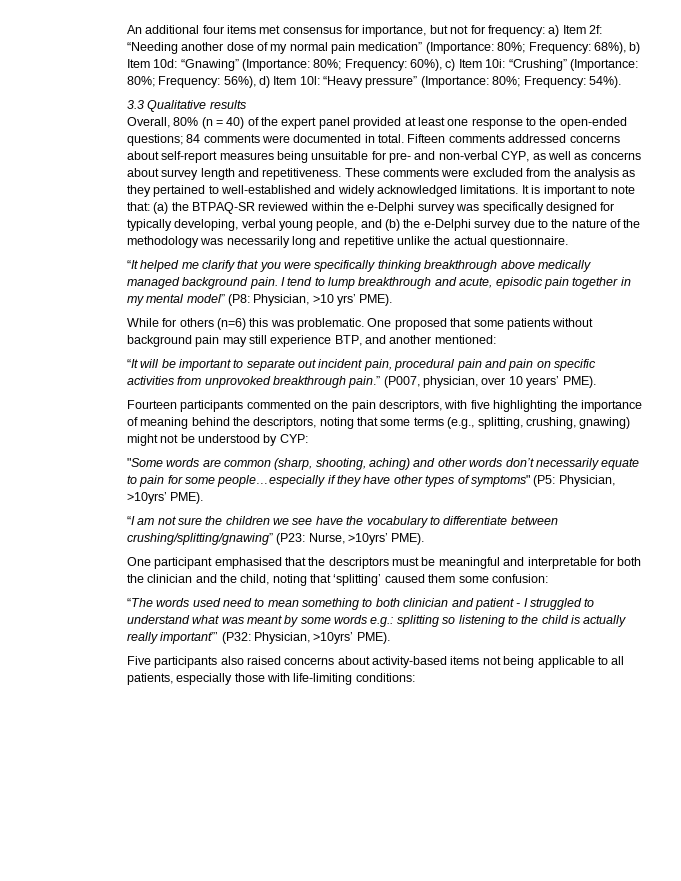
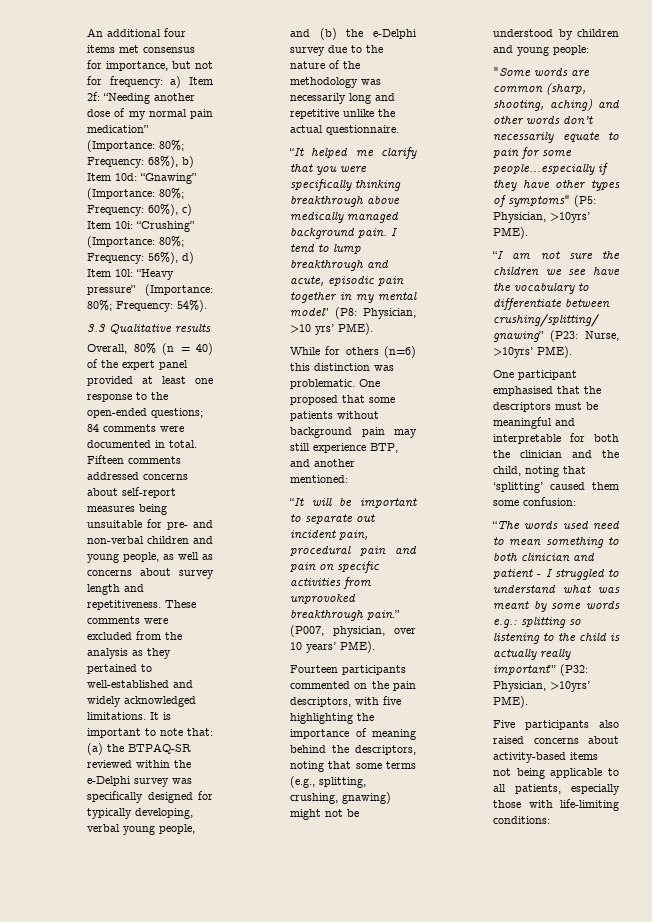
- Fifteen comments addressed concerns about self-report measures being unsuitable for pre- and non-verbal CYP, as well as concerns about survey length and repetitiveness.
+ Fifteen comments addressed concerns about self-report measures being unsuitable for pre- and non-verbal children and young people, as well as concerns about survey length and repetitiveness.
- While for others (n=6) this was problematic.
+ While for others (n=6) this distinction was problematic.
- Fourteen participants commented on the pain descriptors, with five highlighting the importance of meaning behind the descriptors, noting that some terms (e.g., splitting, crushing, gnawing) might not be understood by CYP:
+ Fourteen participants commented on the pain descriptors, with five highlighting the importance of meaning behind the descriptors, noting that some terms (e.g., splitting, crushing, gnawing) might not be understood by children and young people:

